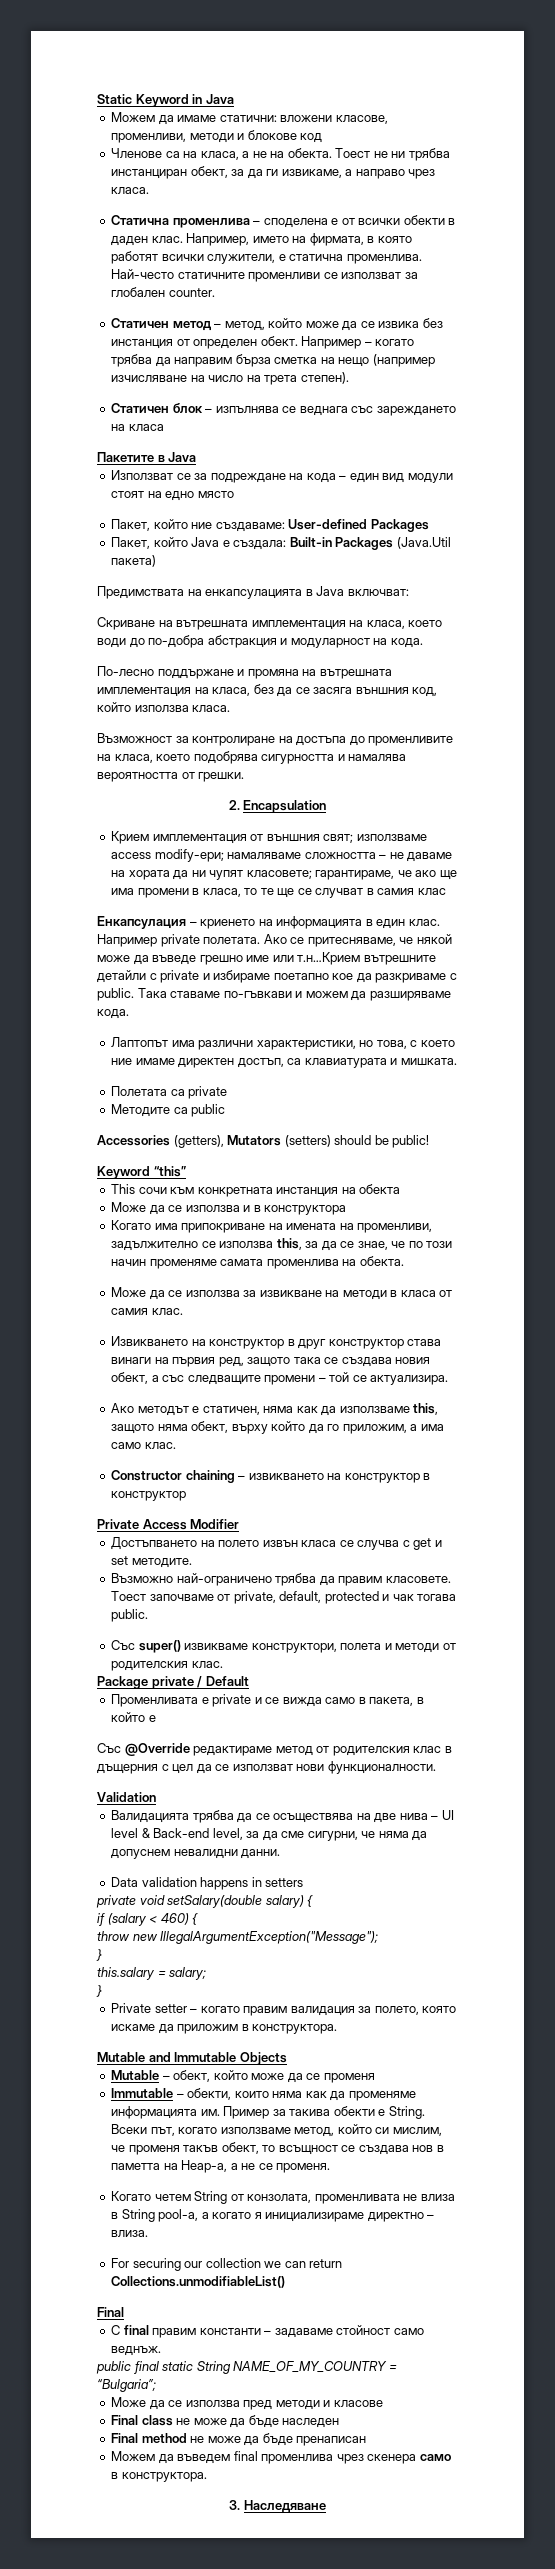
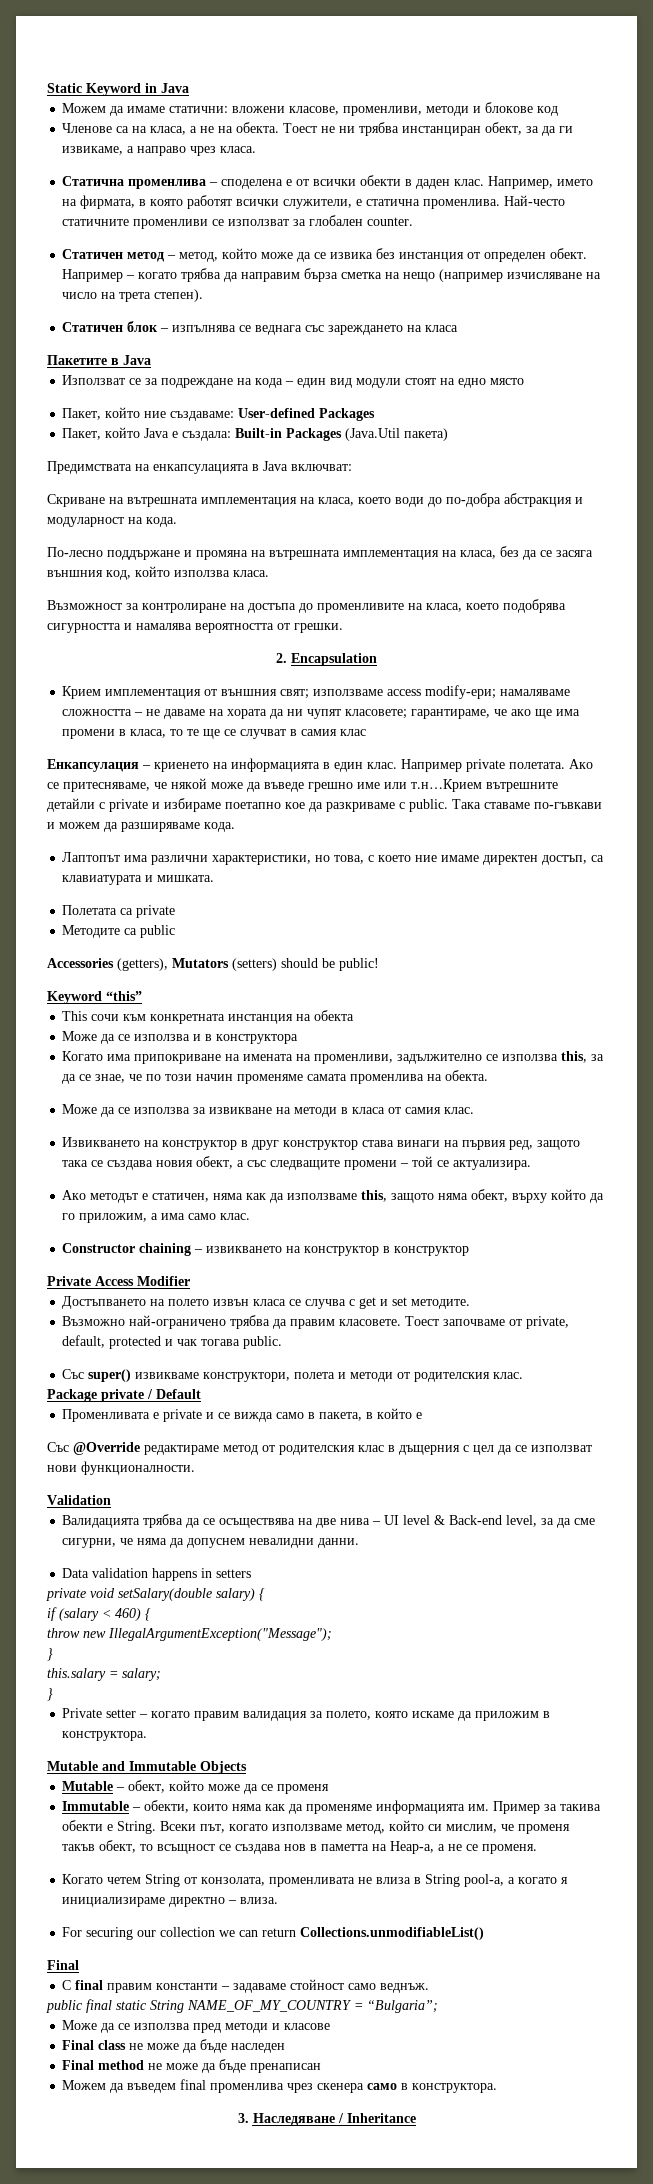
- 3. Наследяване
+ 3. Наследяване / Inheritance

